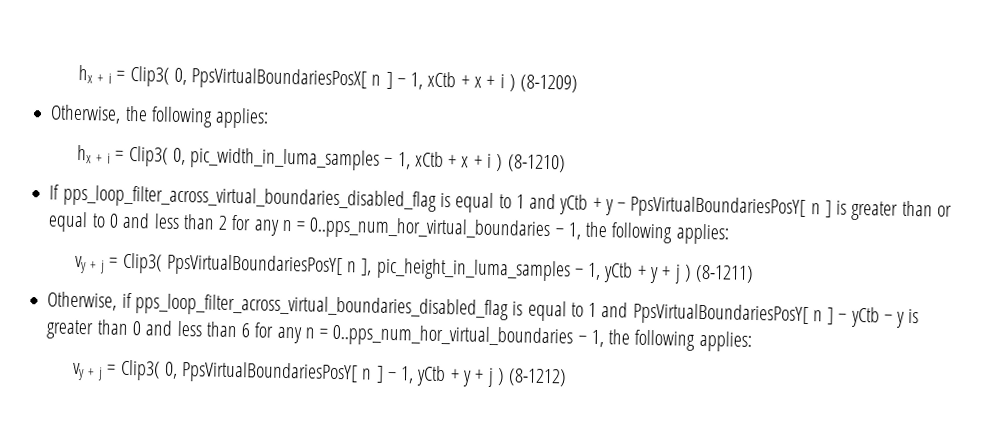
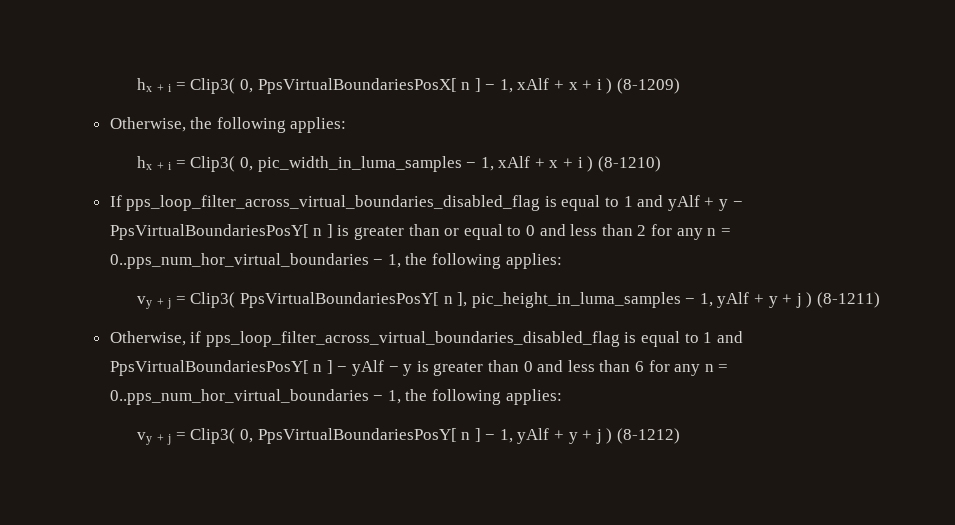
- hx + i = Clip3( 0, PpsVirtualBoundariesPosX[ n ] − 1, xCtb + x + i ) (8-1209)
+ hx + i = Clip3( 0, PpsVirtualBoundariesPosX[ n ] − 1, xAlf + x + i ) (8-1209)
- hx + i = Clip3( 0, pic_width_in_luma_samples − 1, xCtb + x + i ) (8-1210)
+ hx + i = Clip3( 0, pic_width_in_luma_samples − 1, xAlf + x + i ) (8-1210)
- If pps_loop_filter_across_virtual_boundaries_disabled_flag is equal to 1 and yCtb + y − PpsVirtualBoundariesPosY[ n ] is greater than or equal to 0 and less than 2 for any n = 0..pps_num_hor_virtual_boundaries − 1, the following applies:
+ If pps_loop_filter_across_virtual_boundaries_disabled_flag is equal to 1 and yAlf + y − PpsVirtualBoundariesPosY[ n ] is greater than or equal to 0 and less than 2 for any n = 0..pps_num_hor_virtual_boundaries − 1, the following applies:
- vy + j = Clip3( PpsVirtualBoundariesPosY[ n ], pic_height_in_luma_samples − 1, yCtb + y + j ) (8-1211)
+ vy + j = Clip3( PpsVirtualBoundariesPosY[ n ], pic_height_in_luma_samples − 1, yAlf + y + j ) (8-1211)
- Otherwise, if pps_loop_filter_across_virtual_boundaries_disabled_flag is equal to 1 and PpsVirtualBoundariesPosY[ n ] − yCtb − y is greater than 0 and less than 6 for any n = 0..pps_num_hor_virtual_boundaries − 1, the following applies:
+ Otherwise, if pps_loop_filter_across_virtual_boundaries_disabled_flag is equal to 1 and PpsVirtualBoundariesPosY[ n ] − yAlf − y is greater than 0 and less than 6 for any n = 0..pps_num_hor_virtual_boundaries − 1, the following applies:
- vy + j = Clip3( 0, PpsVirtualBoundariesPosY[ n ] − 1, yCtb + y + j ) (8-1212)
+ vy + j = Clip3( 0, PpsVirtualBoundariesPosY[ n ] − 1, yAlf + y + j ) (8-1212)

